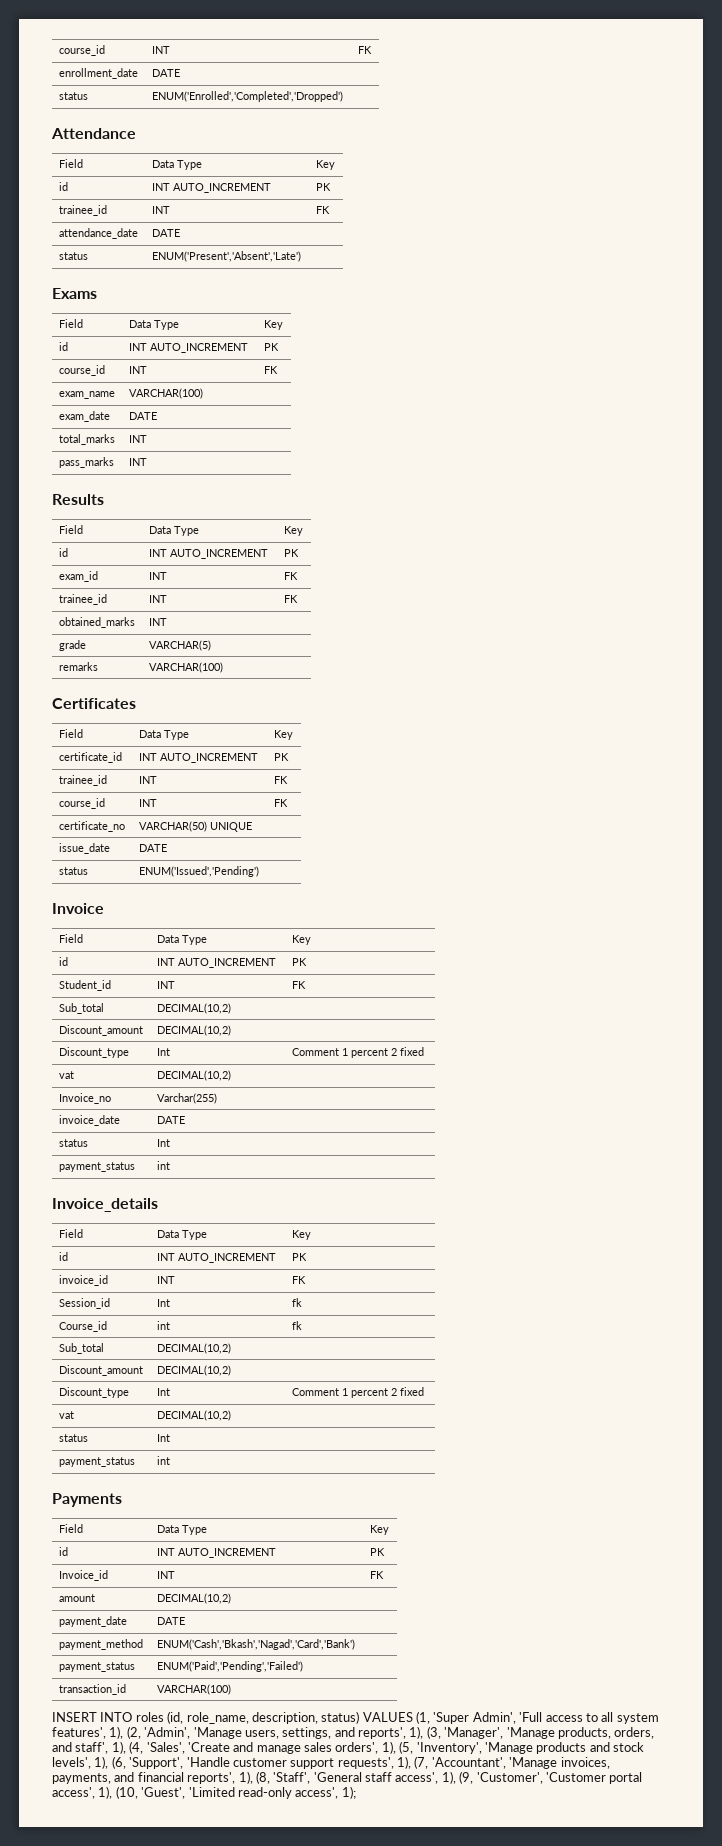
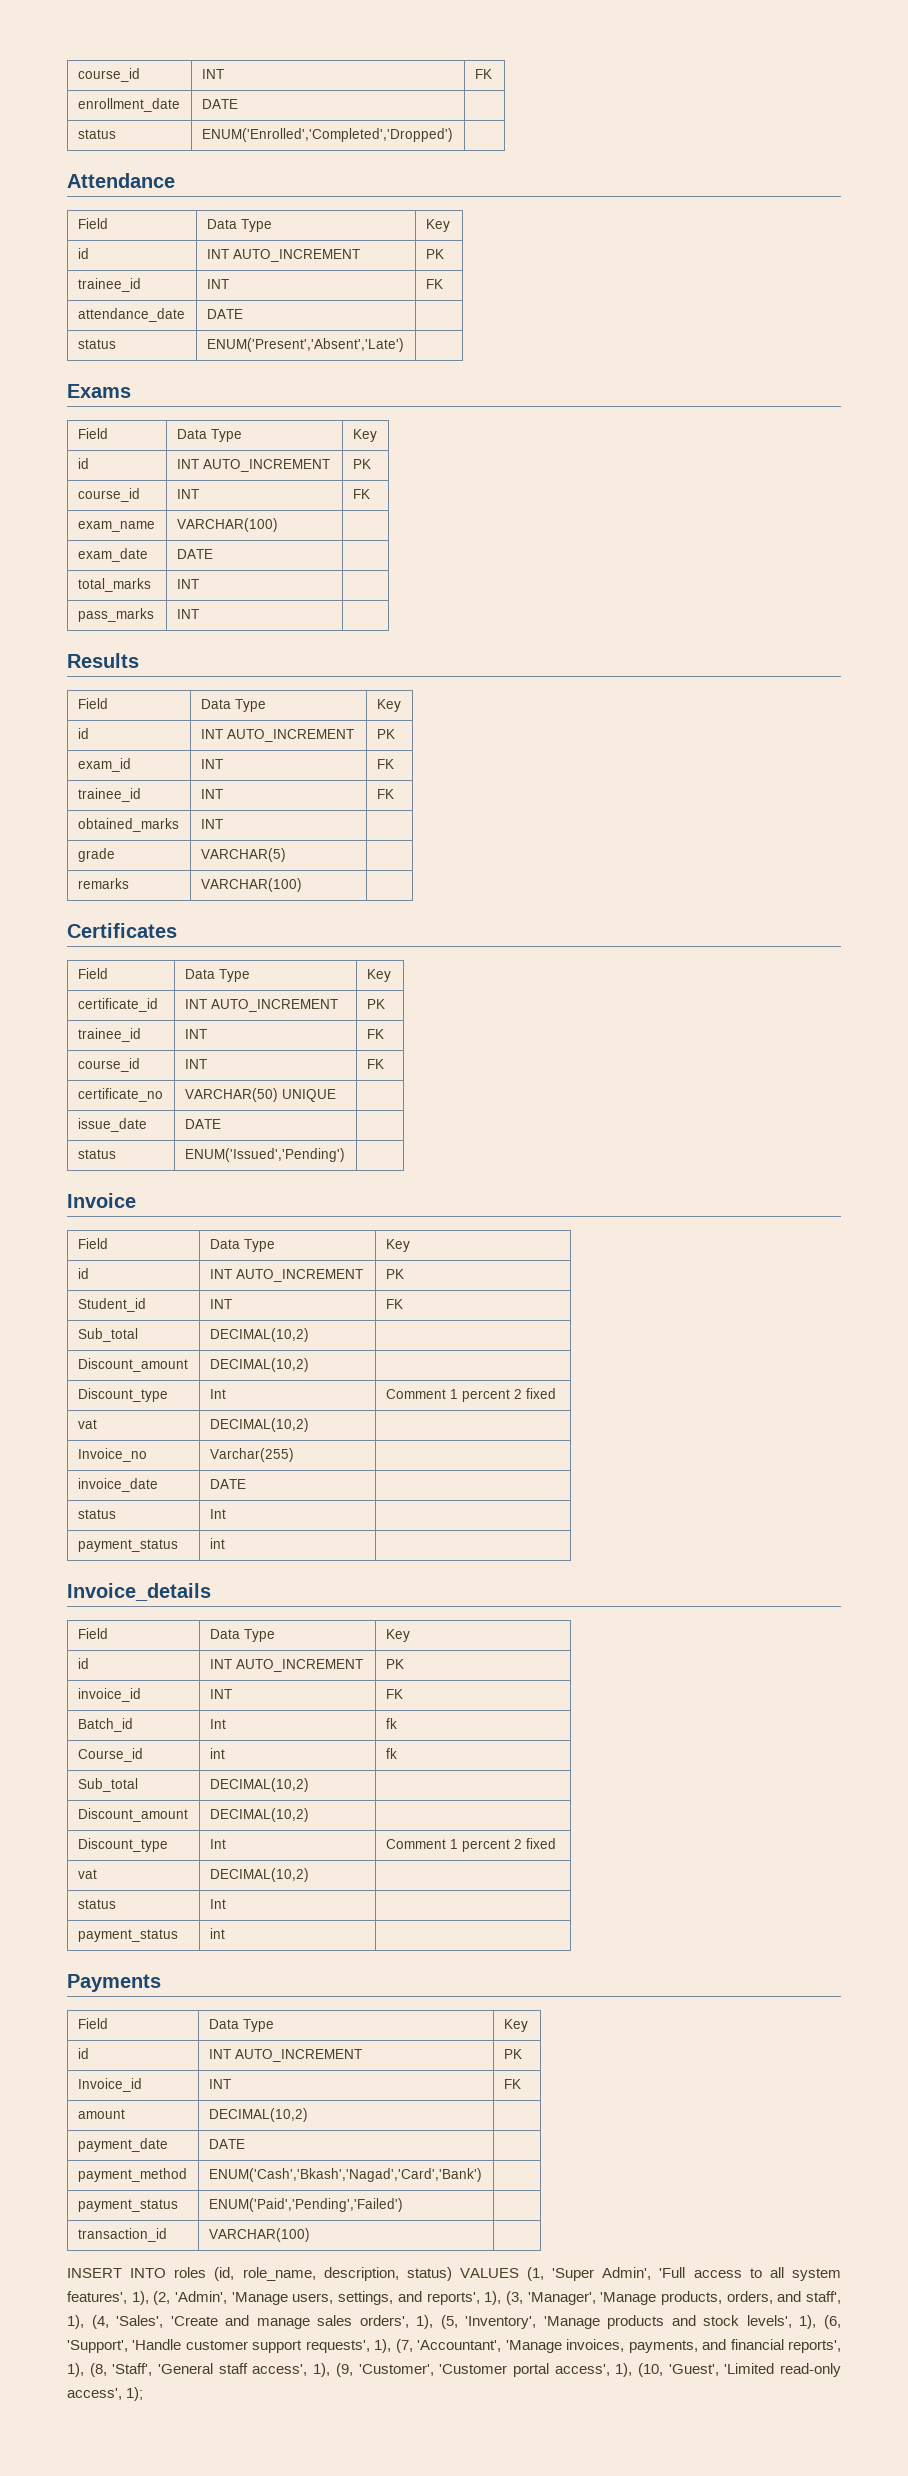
- Session_id | Int | fk
+ Batch_id | Int | fk

